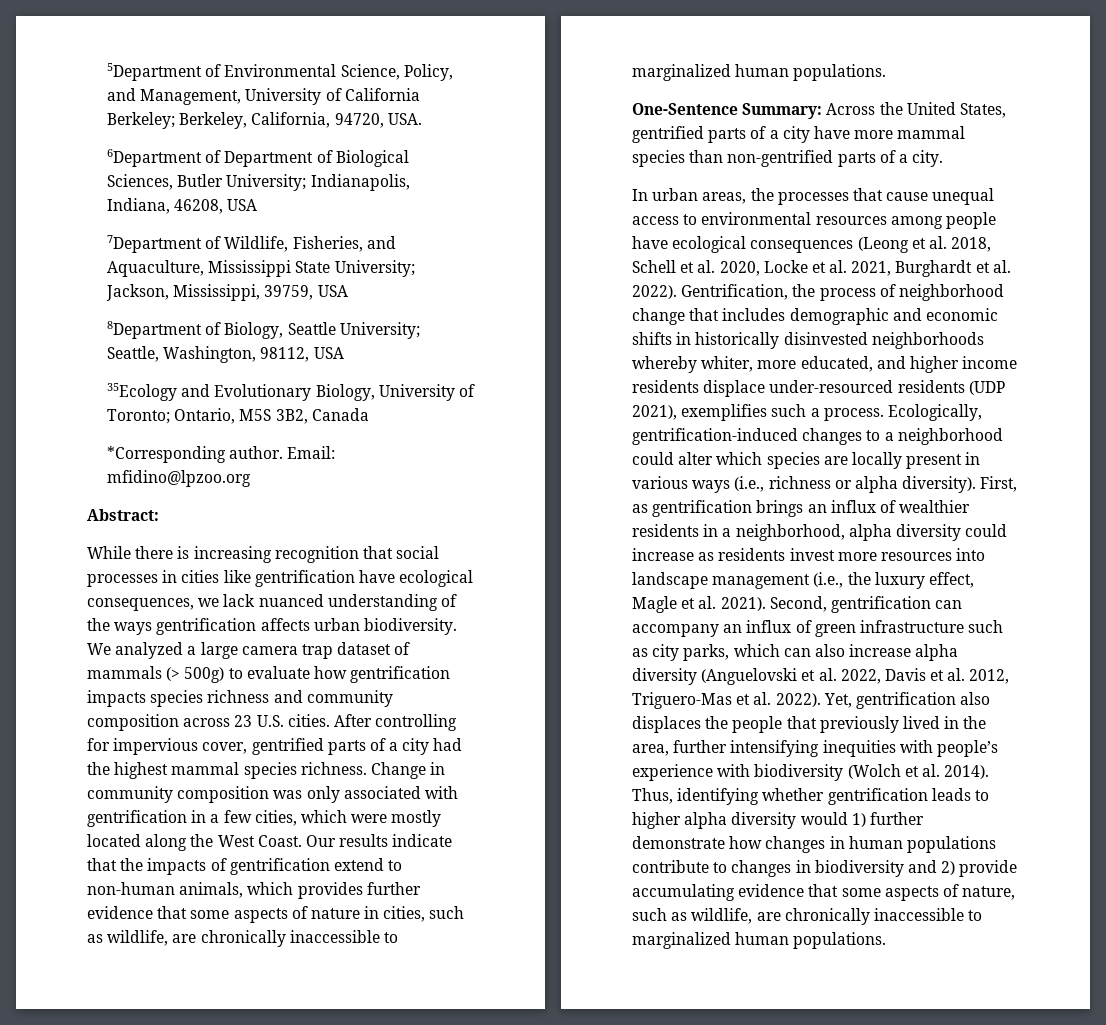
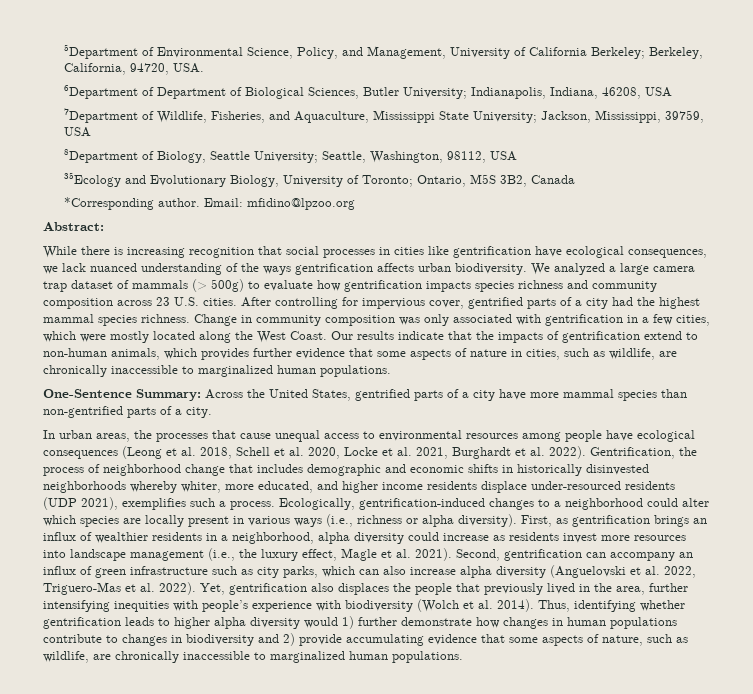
- Second, gentrification can accompany an influx of green infrastructure such as city parks, which can also increase alpha diversity (Anguelovski et al. 2022, Davis et al. 2012, Triguero-Mas et al. 2022).
+ Second, gentrification can accompany an influx of green infrastructure such as city parks, which can also increase alpha diversity (Anguelovski et al. 2022, Triguero-Mas et al. 2022).

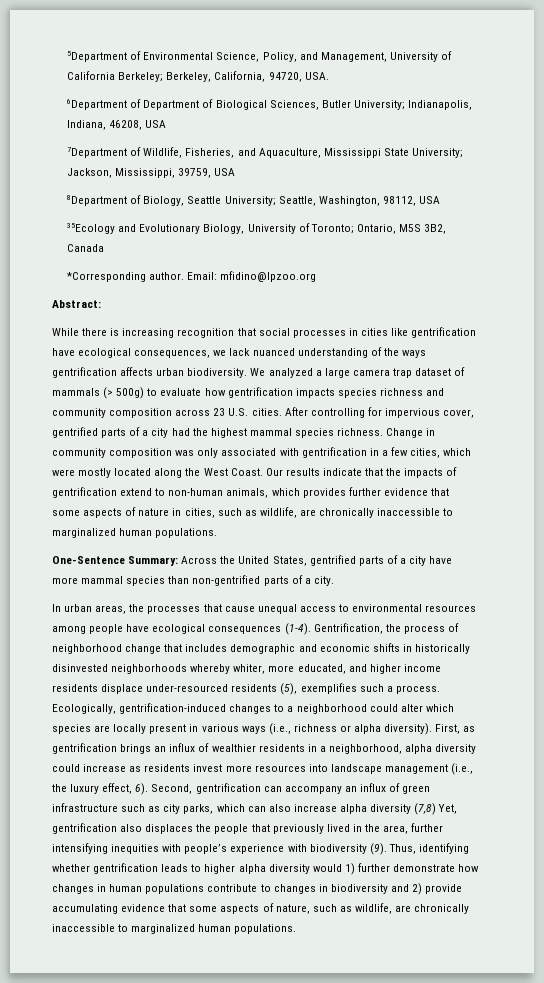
- In urban areas, the processes that cause unequal access to environmental resources among people have ecological consequences (Leong et al. 2018, Schell et al. 2020, Locke et al. 2021, Burghardt et al. 2022).
+ In urban areas, the processes that cause unequal access to environmental resources among people have ecological consequences (1-4).
- Gentrification, the process of neighborhood change that includes demographic and economic shifts in historically disinvested neighborhoods whereby whiter, more educated, and higher income residents displace under-resourced residents (UDP 2021), exemplifies such a process.
+ Gentrification, the process of neighborhood change that includes demographic and economic shifts in historically disinvested neighborhoods whereby whiter, more educated, and higher income residents displace under-resourced residents (5), exemplifies such a process.
- First, as gentrification brings an influx of wealthier residents in a neighborhood, alpha diversity could increase as residents invest more resources into landscape management (i.e., the luxury effect, Magle et al. 2021).
+ First, as gentrification brings an influx of wealthier residents in a neighborhood, alpha diversity could increase as residents invest more resources into landscape management (i.e., the luxury effect, 6).
- Second, gentrification can accompany an influx of green infrastructure such as city parks, which can also increase alpha diversity (Anguelovski et al. 2022, Triguero-Mas et al. 2022). Yet, gentrification also displaces the people that previously lived in the area, further intensifying inequities with people’s experience with biodiversity (Wolch et al. 2014).
+ Second, gentrification can accompany an influx of green infrastructure such as city parks, which can also increase alpha diversity (7,8) Yet, gentrification also displaces the people that previously lived in the area, further intensifying inequities with people’s experience with biodiversity (9).

